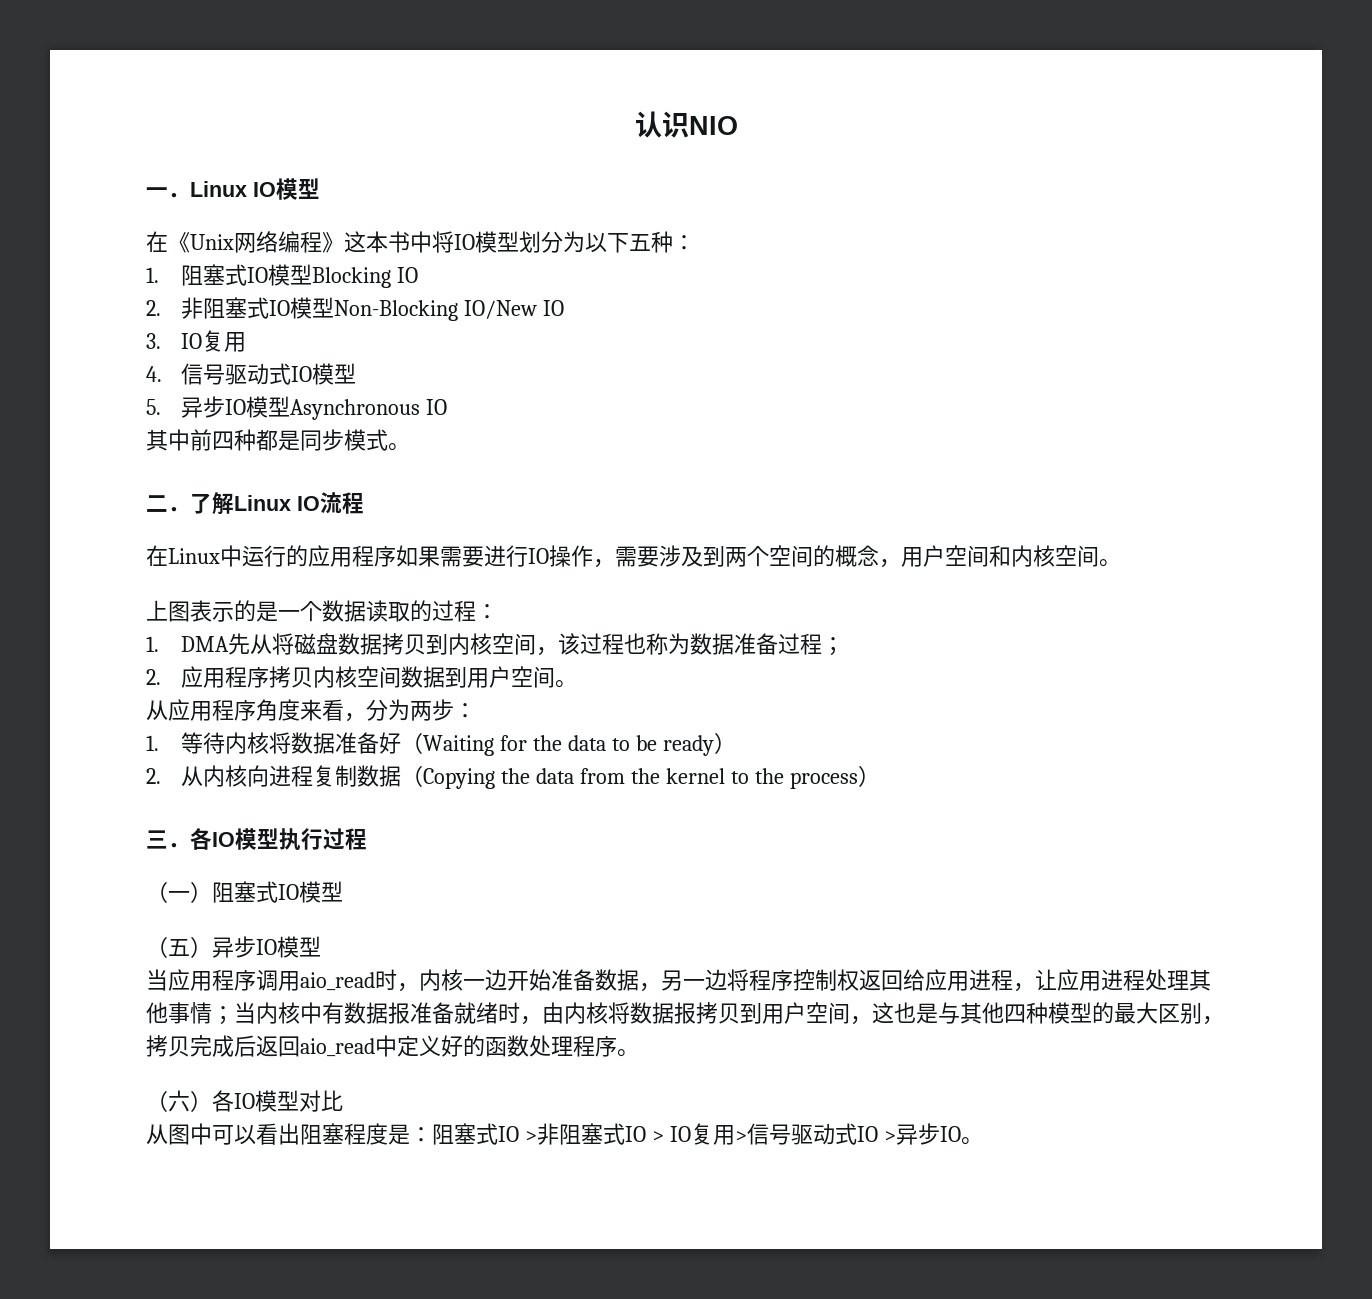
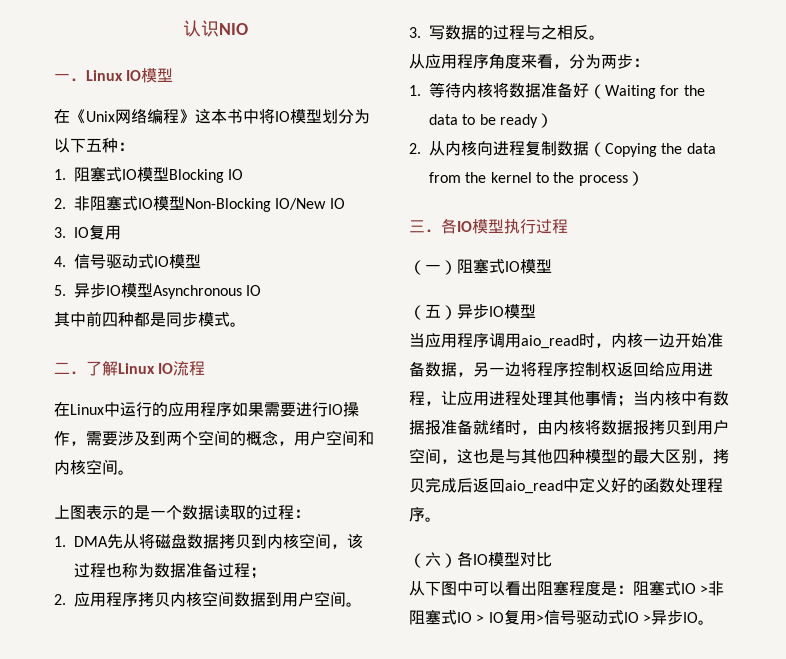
+ 3.写数据的过程与之相反。
- 从图中可以看出阻塞程度是：阻塞式IO >非阻塞式IO > IO复用>信号驱动式IO >异步IO。
+ 从下图中可以看出阻塞程度是：阻塞式IO >非阻塞式IO > IO复用>信号驱动式IO >异步IO。

